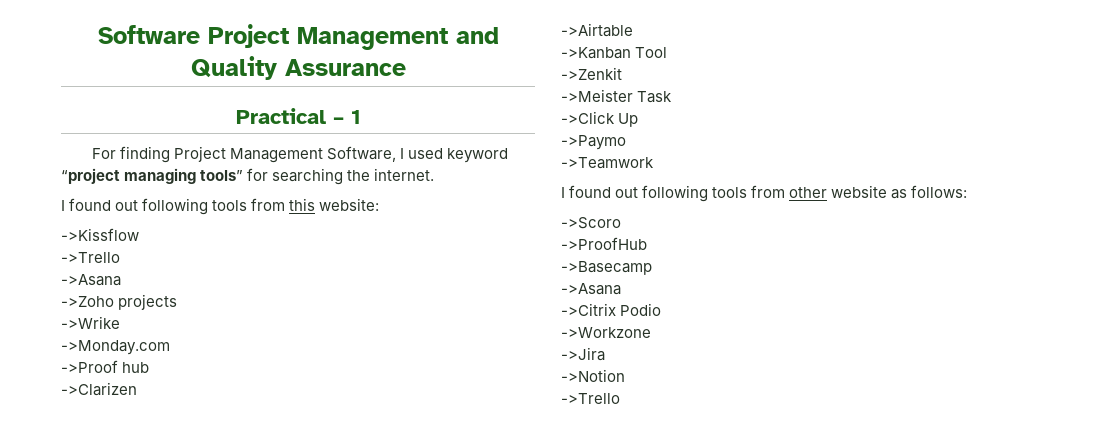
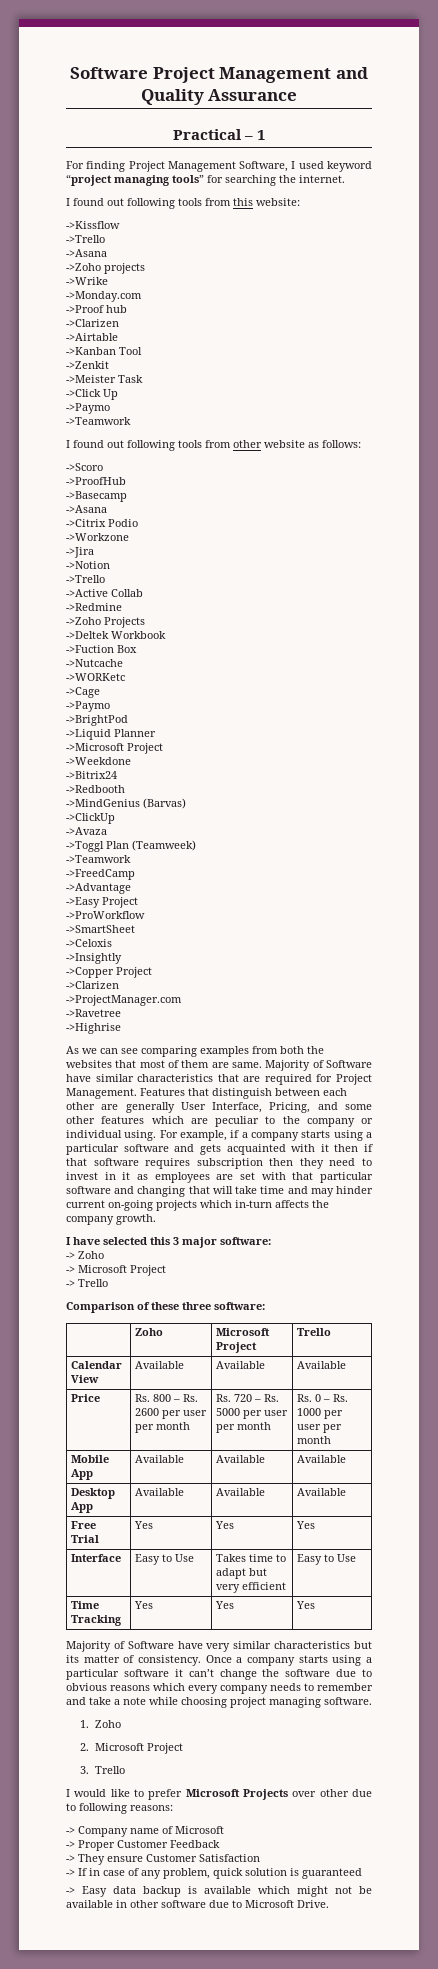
+ ->Active Collab
+ ->Redmine
+ ->Zoho Projects
+ ->Deltek Workbook
+ ->Fuction Box
+ ->Nutcache
+ ->WORKetc
+ ->Cage
+ ->Paymo
+ ->BrightPod
+ ->Liquid Planner
+ ->Microsoft Project
+ ->Weekdone
+ ->Bitrix24
+ ->Redbooth
+ ->MindGenius (Barvas)
+ ->ClickUp
+ ->Avaza
+ ->Toggl Plan (Teamweek)
+ ->Teamwork
+ ->FreedCamp
+ ->Advantage
+ ->Easy Project
+ ->ProWorkflow
+ ->SmartSheet
+ ->Celoxis
+ ->Insightly
+ ->Copper Project
+ ->Clarizen
+ ->ProjectManager.com
+ ->Ravetree
+ ->Highrise
+ As we can see comparing examples from both the websites that most of them are same. Majority of Software have similar characteristics that are required for Project Management. Features that distinguish between each other are generally User Interface, Pricing, and some other features which are peculiar to the company or individual using. For example, if a company starts using a particular software and gets acquainted with it then if that software requires subscription then they need to invest in it as employees are set with that particular software and changing that will take time and may hinder current on-going projects which in-turn affects the company growth.
+ I have selected this 3 major software:
+ -> Zoho
+ -> Microsoft Project
+ -> Trello
+ Comparison of these three software:
+ | Zoho | Microsoft Project | Trello
+ Calendar View | Available | Available | Available
+ Price | Rs. 800 – Rs. 2600 per user per month | Rs. 720 – Rs. 5000 per user per month | Rs. 0 – Rs. 1000 per user per month
+ Mobile App | Available | Available | Available
+ Desktop App | Available | Available | Available
+ Free Trial | Yes | Yes | Yes
+ Interface | Easy to Use | Takes time to adapt but very efficient | Easy to Use
+ Time Tracking | Yes | Yes | Yes
+ Majority of Software have very similar characteristics but its matter of consistency. Once a company starts using a particular software it can’t change the software due to obvious reasons which every company needs to remember and take a note while choosing project managing software.
+ 1. Zoho
+ 2. Microsoft Project
+ 3. Trello
+ I would like to prefer Microsoft Projects over other due to following reasons:
+ -> Company name of Microsoft
+ -> Proper Customer Feedback
+ -> They ensure Customer Satisfaction
+ -> If in case of any problem, quick solution is guaranteed
+ -> Easy data backup is available which might not be available in other software due to Microsoft Drive.

